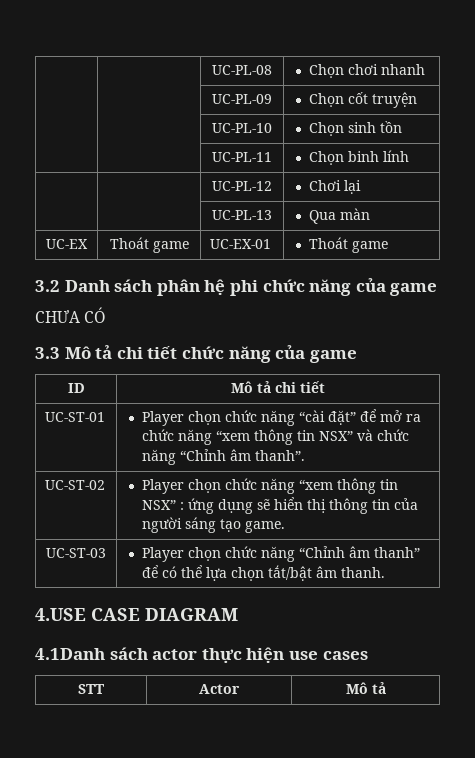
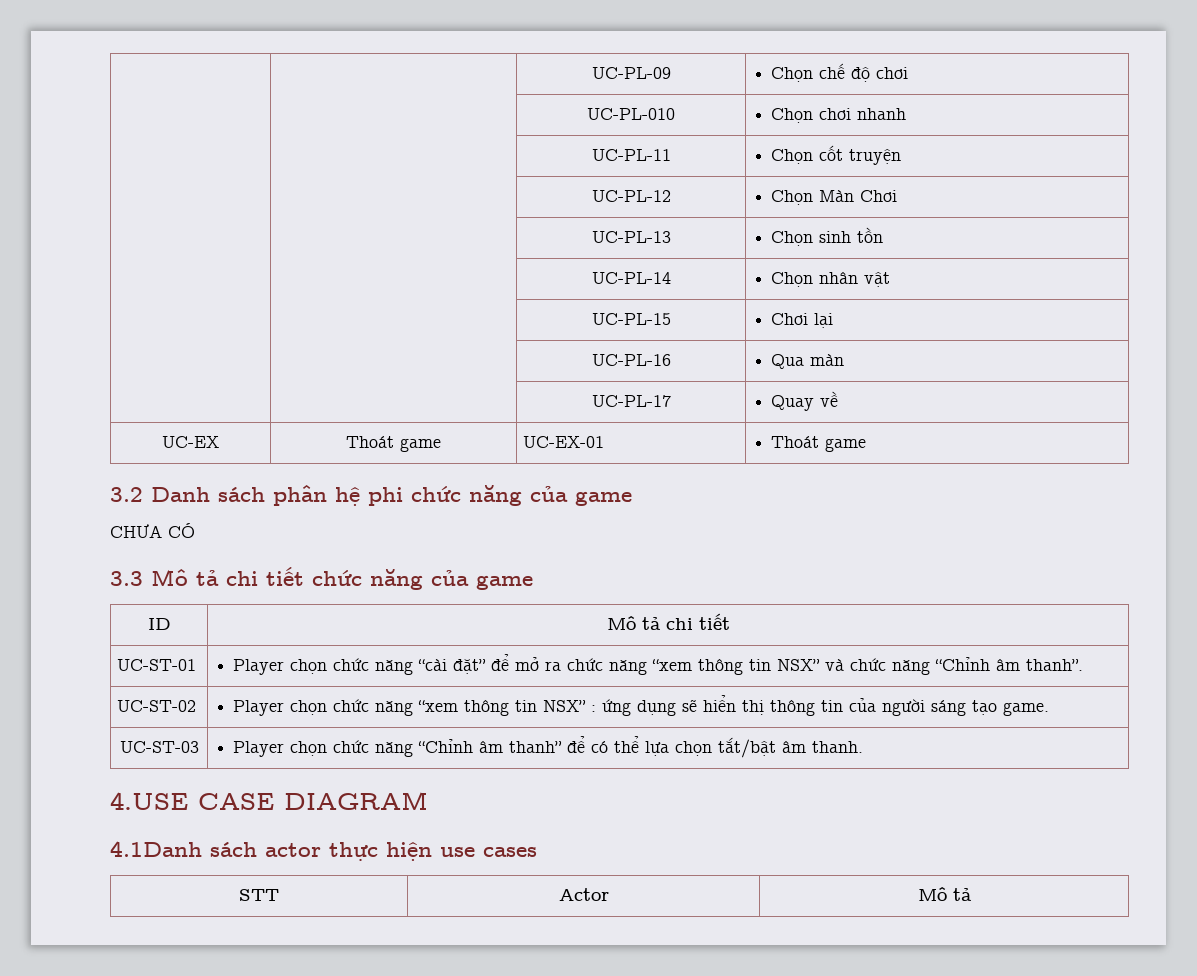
- | | UC-PL-08 | Chọn chơi nhanh
+ | | UC-PL-09 | Chọn chế độ chơi
+ | | UC-PL-010 | Chọn chơi nhanh
- | | UC-PL-09 | Chọn cốt truyện
+ | | UC-PL-11 | Chọn cốt truyện
- | | UC-PL-10 | Chọn sinh tồn
+ | | UC-PL-12 | Chọn Màn Chơi
+ | | UC-PL-13 | Chọn sinh tồn
- | | UC-PL-11 | Chọn binh lính
- | | UC-PL-12 | Chơi lại
+ | | UC-PL-14 | Chọn nhân vật
+ | | UC-PL-15 | Chơi lại
- | | UC-PL-13 | Qua màn
+ | | UC-PL-16 | Qua màn
+ | | UC-PL-17 | Quay về

